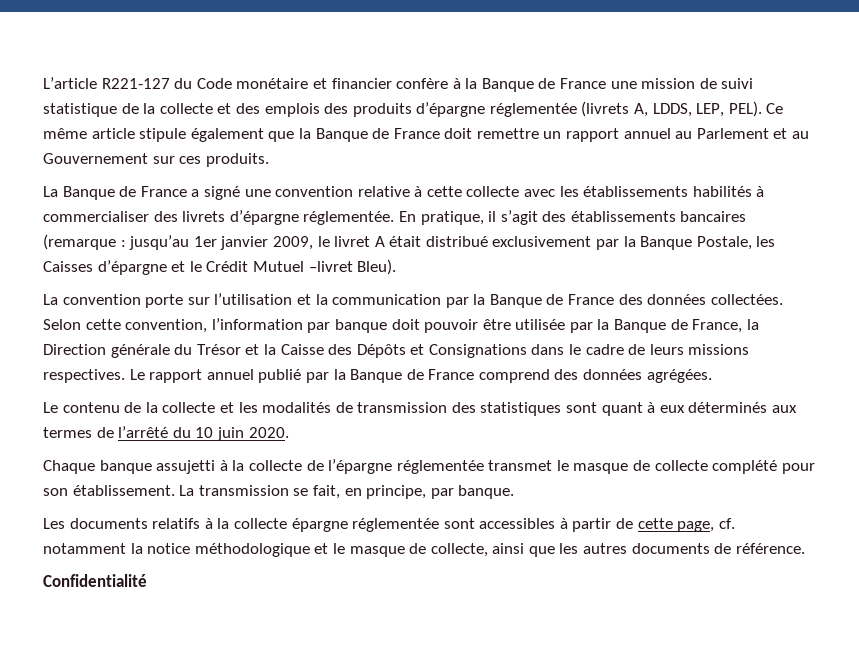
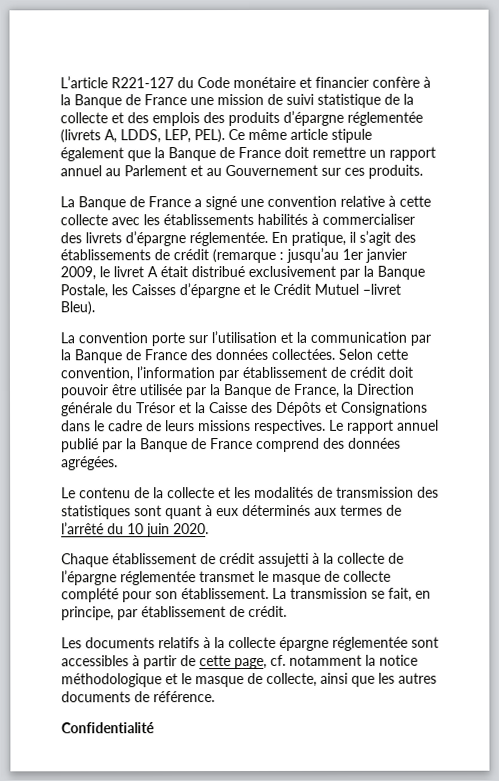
- En pratique, il s’agit des établissements bancaires (remarque : jusqu’au 1er janvier 2009, le livret A était distribué exclusivement par la Banque Postale, les Caisses d’épargne et le Crédit Mutuel –livret Bleu).
+ En pratique, il s’agit des établissements de crédit (remarque : jusqu’au 1er janvier 2009, le livret A était distribué exclusivement par la Banque Postale, les Caisses d’épargne et le Crédit Mutuel –livret Bleu).
- Selon cette convention, l’information par banque doit pouvoir être utilisée par la Banque de France, la Direction générale du Trésor et la Caisse des Dépôts et Consignations dans le cadre de leurs missions respectives.
+ Selon cette convention, l’information par établissement de crédit doit pouvoir être utilisée par la Banque de France, la Direction générale du Trésor et la Caisse des Dépôts et Consignations dans le cadre de leurs missions respectives.
- Chaque banque assujetti à la collecte de l’épargne réglementée transmet le masque de collecte complété pour son établissement.
+ Chaque établissement de crédit assujetti à la collecte de l’épargne réglementée transmet le masque de collecte complété pour son établissement.
- La transmission se fait, en principe, par banque.
+ La transmission se fait, en principe, par établissement de crédit.

